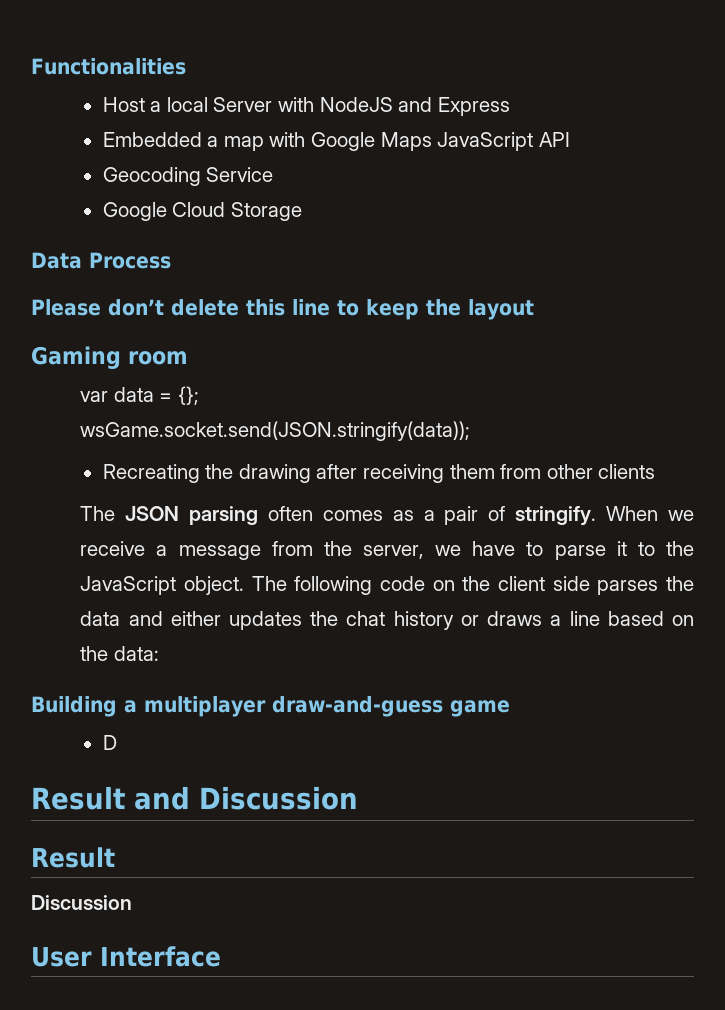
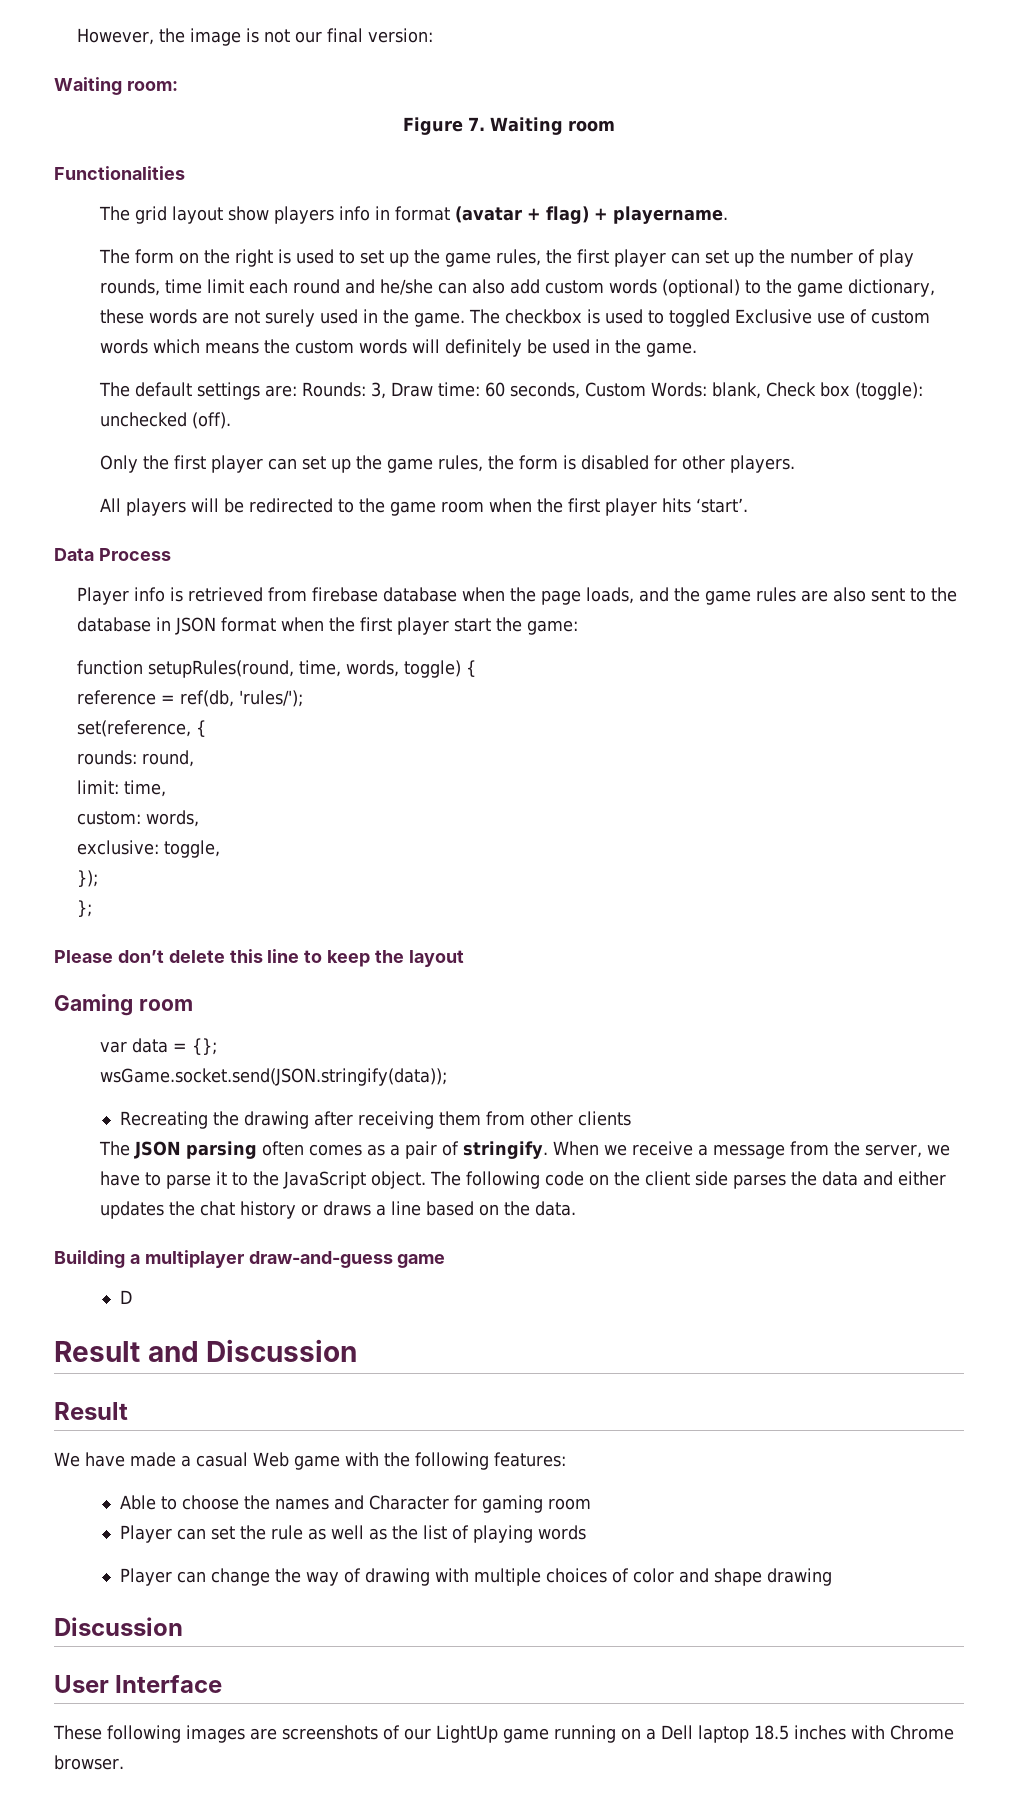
+ However, the image is not our final version:
+ Waiting room:
+ Figure 7. Waiting room
  Functionalities
- Host a local Server with NodeJS and Express
- Embedded a map with Google Maps JavaScript API
- Geocoding Service
- Google Cloud Storage
+ The grid layout show players info in format (avatar + flag) + playername.
+ The form on the right is used to set up the game rules, the first player can set up the number of play rounds, time limit each round and he/she can also add custom words (optional) to the game dictionary, these words are not surely used in the game. The checkbox is used to toggled Exclusive use of custom words which means the custom words will definitely be used in the game.
+ The default settings are: Rounds: 3, Draw time: 60 seconds, Custom Words: blank, Check box (toggle): unchecked (off).
+ Only the first player can set up the game rules, the form is disabled for other players.
+ All players will be redirected to the game room when the first player hits ‘start’.
  Data Process
+ Player info is retrieved from firebase database when the page loads, and the game rules are also sent to the database in JSON format when the first player start the game:
+ function setupRules(round, time, words, toggle) {
+ reference = ref(db, 'rules/');
+ set(reference, {
+ rounds: round,
+ limit: time,
+ custom: words,
+ exclusive: toggle,
+ });
+ };
- The following code on the client side parses the data and either updates the chat history or draws a line based on the data:
+ The following code on the client side parses the data and either updates the chat history or draws a line based on the data.
  Result and Discussion
  Result
+ We have made a casual Web game with the following features:
+ Able to choose the names and Character for gaming room
+ Player can set the rule as well as the list of playing words
+ Player can change the way of drawing with multiple choices of color and shape drawing
  Discussion
  User Interface
+ These following images are screenshots of our LightUp game running on a Dell laptop 18.5 inches with Chrome browser.

